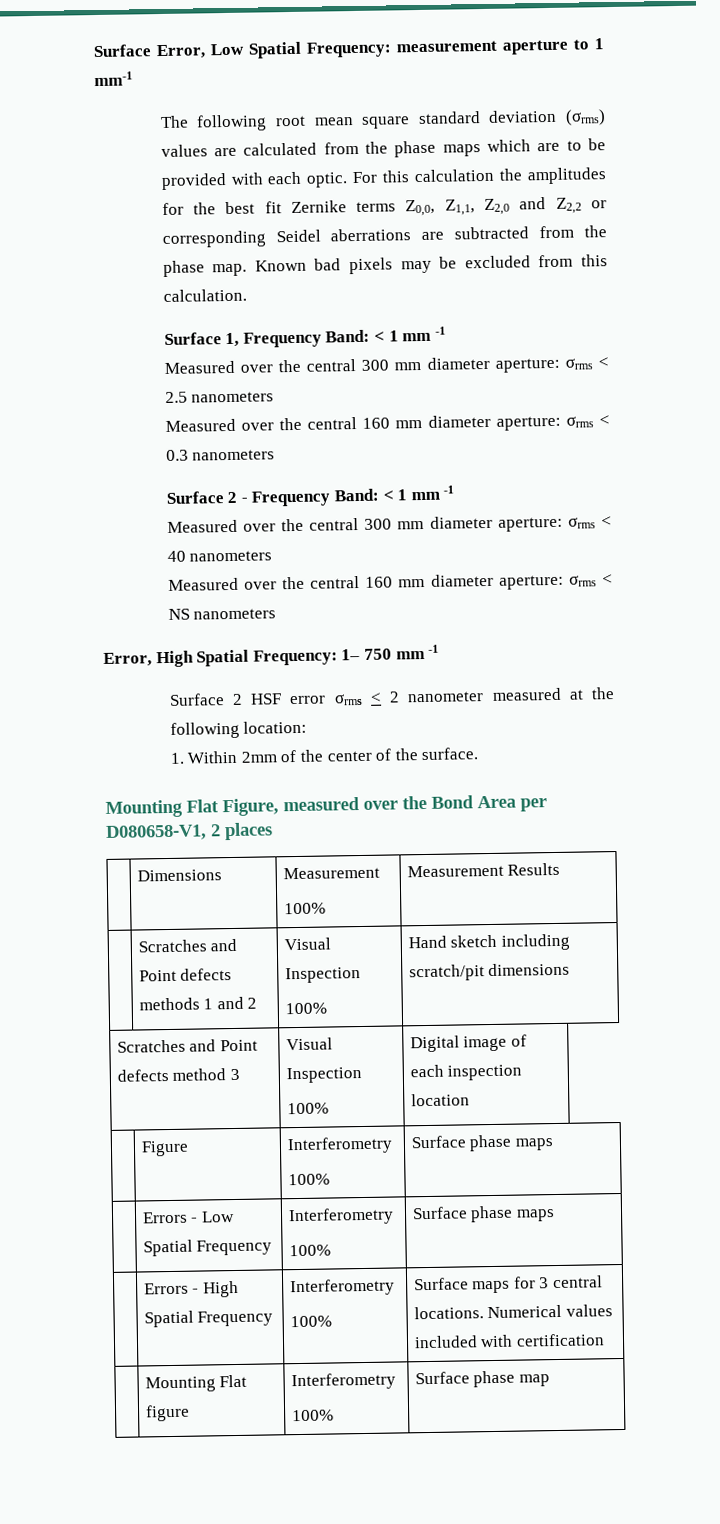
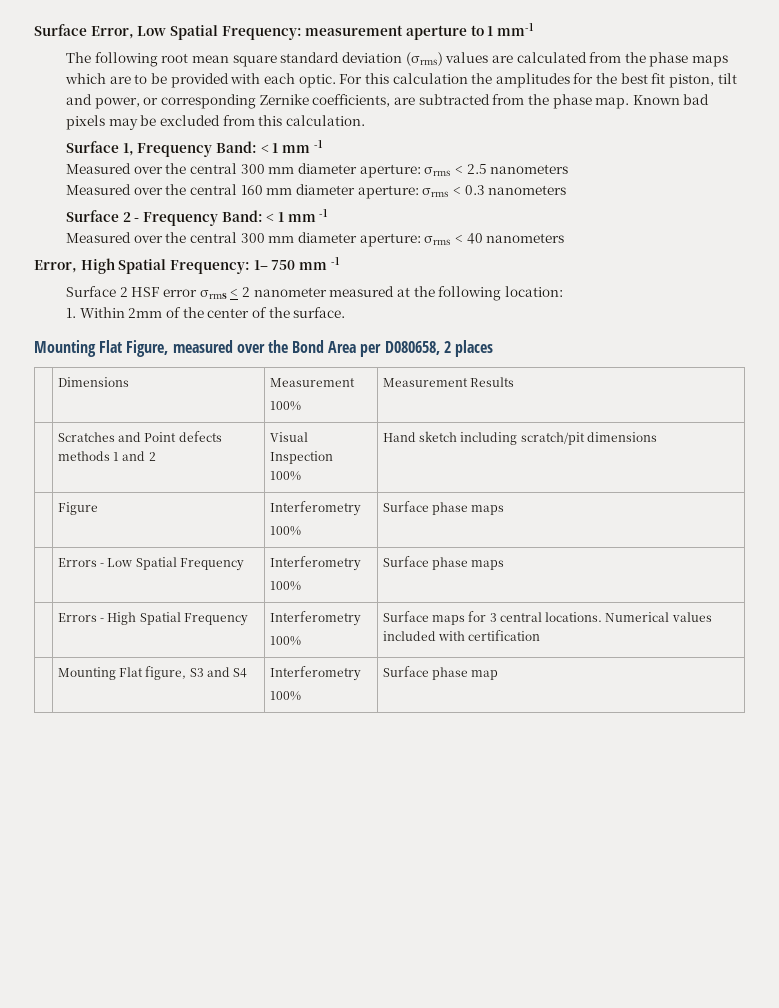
- For this calculation the amplitudes for the best fit Zernike terms Z0,0, Z1,1, Z2,0 and Z2,2 or corresponding Seidel aberrations are subtracted from the phase map.
+ For this calculation the amplitudes for the best fit piston, tilt and power, or corresponding Zernike coefficients, are subtracted from the phase map.
- Measured over the central 160 mm diameter aperture: σrms < NS nanometers
- Mounting Flat Figure, measured over the Bond Area per D080658-V1, 2 places
+ Mounting Flat Figure, measured over the Bond Area per D080658, 2 places
- Scratches and Point defects method 3 | Visual Inspection
- 100% | Digital image of each inspection location
- | Mounting Flat figure | Interferometry
+ | Mounting Flat figure, S3 and S4 | Interferometry

